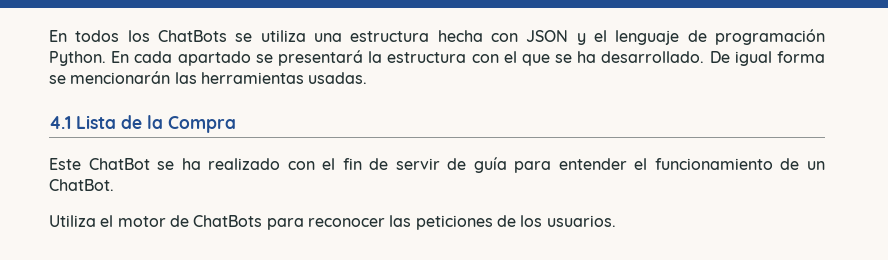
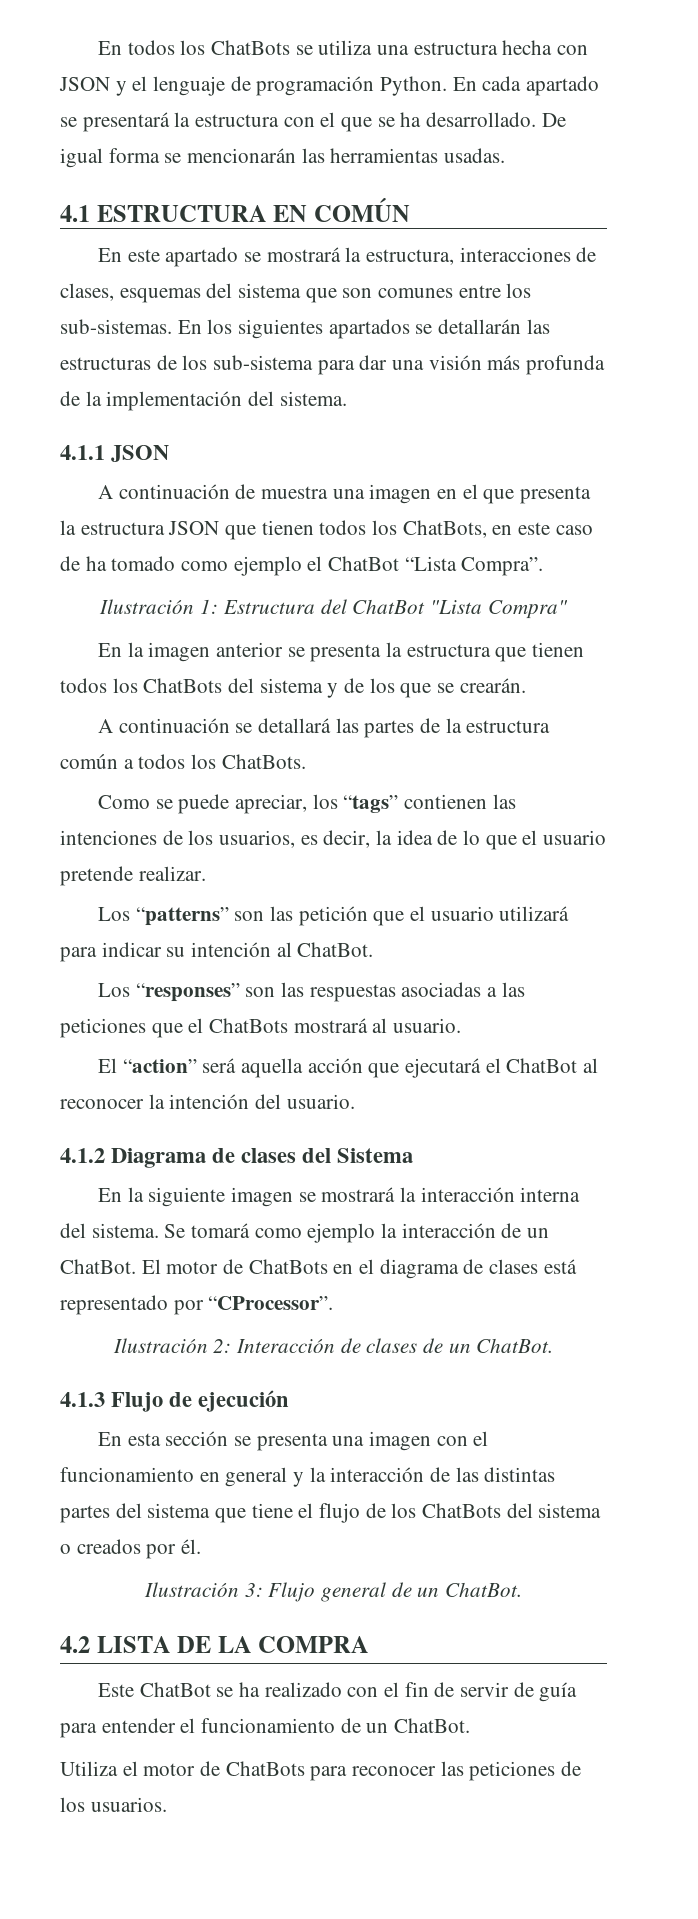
- 4.1 Lista de la Compra
+ 4.1 ESTRUCTURA EN COMÚN
+ En este apartado se mostrará la estructura, interacciones de clases, esquemas del sistema que son comunes entre los sub-sistemas. En los siguientes apartados se detallarán las estructuras de los sub-sistema para dar una visión más profunda de la implementación del sistema.
+ 4.1.1 JSON
+ A continuación de muestra una imagen en el que presenta la estructura JSON que tienen todos los ChatBots, en este caso de ha tomado como ejemplo el ChatBot “Lista Compra”.
+ Ilustración 1: Estructura del ChatBot "Lista Compra"
+ En la imagen anterior se presenta la estructura que tienen todos los ChatBots del sistema y de los que se crearán.
+ A continuación se detallará las partes de la estructura común a todos los ChatBots.
+ Como se puede apreciar, los “tags” contienen las intenciones de los usuarios, es decir, la idea de lo que el usuario pretende realizar.
+ Los “patterns” son las petición que el usuario utilizará para indicar su intención al ChatBot.
+ Los “responses” son las respuestas asociadas a las peticiones que el ChatBots mostrará al usuario.
+ El “action” será aquella acción que ejecutará el ChatBot al reconocer la intención del usuario.
+ 4.1.2 Diagrama de clases del Sistema
+ En la siguiente imagen se mostrará la interacción interna del sistema. Se tomará como ejemplo la interacción de un ChatBot. El motor de ChatBots en el diagrama de clases está representado por “CProcessor”.
+ Ilustración 2: Interacción de clases de un ChatBot.
+ 4.1.3 Flujo de ejecución
+ En esta sección se presenta una imagen con el funcionamiento en general y la interacción de las distintas partes del sistema que tiene el flujo de los ChatBots del sistema o creados por él.
+ Ilustración 3: Flujo general de un ChatBot.
+ 4.2 LISTA DE LA COMPRA

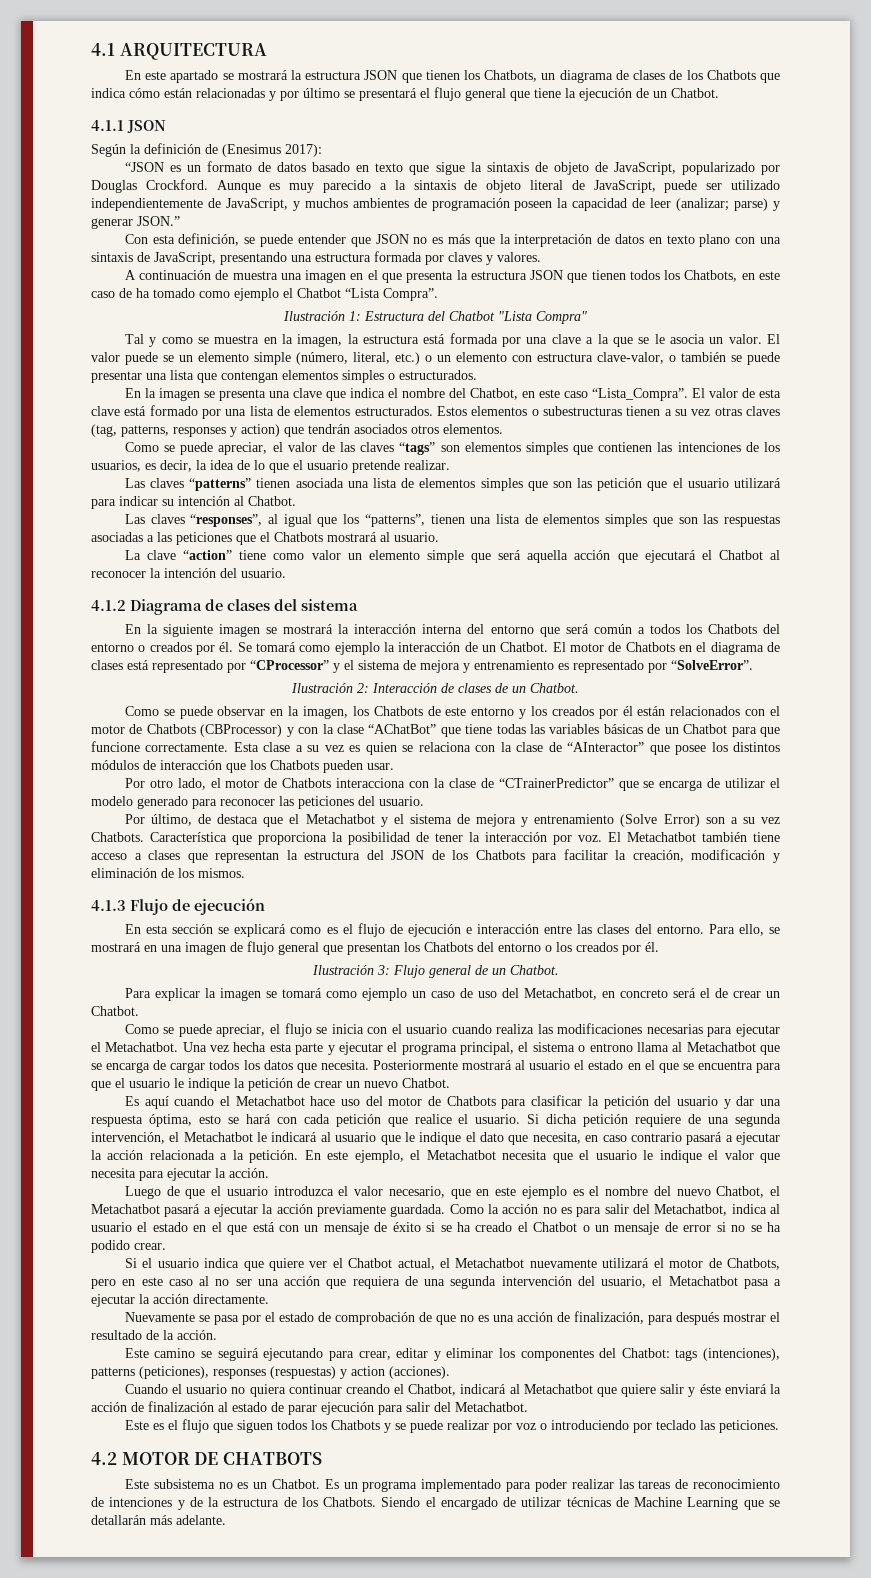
- En todos los ChatBots se utiliza una estructura hecha con JSON y el lenguaje de programación Python. En cada apartado se presentará la estructura con el que se ha desarrollado. De igual forma se mencionarán las herramientas usadas.
- 4.1 ESTRUCTURA EN COMÚN
+ 4.1 ARQUITECTURA
- En este apartado se mostrará la estructura, interacciones de clases, esquemas del sistema que son comunes entre los sub-sistemas. En los siguientes apartados se detallarán las estructuras de los sub-sistema para dar una visión más profunda de la implementación del sistema.
+ En este apartado se mostrará la estructura JSON que tienen los Chatbots, un diagrama de clases de los Chatbots que indica cómo están relacionadas y por último se presentará el flujo general que tiene la ejecución de un Chatbot.
  4.1.1 JSON
+ Según la definición de (Enesimus 2017):
+ “JSON es un formato de datos basado en texto que sigue la sintaxis de objeto de JavaScript, popularizado por Douglas Crockford. Aunque es muy parecido a la sintaxis de objeto literal de JavaScript, puede ser utilizado independientemente de JavaScript, y muchos ambientes de programación poseen la capacidad de leer (analizar; parse) y generar JSON.”
+ Con esta definición, se puede entender que JSON no es más que la interpretación de datos en texto plano con una sintaxis de JavaScript, presentando una estructura formada por claves y valores.
- A continuación de muestra una imagen en el que presenta la estructura JSON que tienen todos los ChatBots, en este caso de ha tomado como ejemplo el ChatBot “Lista Compra”.
+ A continuación de muestra una imagen en el que presenta la estructura JSON que tienen todos los Chatbots, en este caso de ha tomado como ejemplo el Chatbot “Lista Compra”.
- Ilustración 1: Estructura del ChatBot "Lista Compra"
+ Ilustración 1: Estructura del Chatbot "Lista Compra"
+ Tal y como se muestra en la imagen, la estructura está formada por una clave a la que se le asocia un valor. El valor puede se un elemento simple (número, literal, etc.) o un elemento con estructura clave-valor, o también se puede presentar una lista que contengan elementos simples o estructurados.
- En la imagen anterior se presenta la estructura que tienen todos los ChatBots del sistema y de los que se crearán.
- A continuación se detallará las partes de la estructura común a todos los ChatBots.
- Como se puede apreciar, los “tags” contienen las intenciones de los usuarios, es decir, la idea de lo que el usuario pretende realizar.
+ En la imagen se presenta una clave que indica el nombre del Chatbot, en este caso “Lista_Compra”. El valor de esta clave está formado por una lista de elementos estructurados. Estos elementos o subestructuras tienen a su vez otras claves (tag, patterns, responses y action) que tendrán asociados otros elementos.
+ Como se puede apreciar, el valor de las claves “tags” son elementos simples que contienen las intenciones de los usuarios, es decir, la idea de lo que el usuario pretende realizar.
- Los “patterns” son las petición que el usuario utilizará para indicar su intención al ChatBot.
- Los “responses” son las respuestas asociadas a las peticiones que el ChatBots mostrará al usuario.
+ Las claves “patterns” tienen asociada una lista de elementos simples que son las petición que el usuario utilizará para indicar su intención al Chatbot.
+ Las claves “responses”, al igual que los “patterns”, tienen una lista de elementos simples que son las respuestas asociadas a las peticiones que el Chatbots mostrará al usuario.
- El “action” será aquella acción que ejecutará el ChatBot al reconocer la intención del usuario.
+ La clave “action” tiene como valor un elemento simple que será aquella acción que ejecutará el Chatbot al reconocer la intención del usuario.
- 4.1.2 Diagrama de clases del Sistema
+ 4.1.2 Diagrama de clases del sistema
- En la siguiente imagen se mostrará la interacción interna del sistema.
+ En la siguiente imagen se mostrará la interacción interna del entorno que será común a todos los Chatbots del entorno o creados por él.
- Se tomará como ejemplo la interacción de un ChatBot.
+ Se tomará como ejemplo la interacción de un Chatbot.
- El motor de ChatBots en el diagrama de clases está representado por “CProcessor”.
+ El motor de Chatbots en el diagrama de clases está representado por “CProcessor” y el sistema de mejora y entrenamiento es representado por “SolveError”.
- Ilustración 2: Interacción de clases de un ChatBot.
+ Ilustración 2: Interacción de clases de un Chatbot.
+ Como se puede observar en la imagen, los Chatbots de este entorno y los creados por él están relacionados con el motor de Chatbots (CBProcessor) y con la clase “AChatBot” que tiene todas las variables básicas de un Chatbot para que funcione correctamente. Esta clase a su vez es quien se relaciona con la clase de “AInteractor” que posee los distintos módulos de interacción que los Chatbots pueden usar.
+ Por otro lado, el motor de Chatbots interacciona con la clase de “CTrainerPredictor” que se encarga de utilizar el modelo generado para reconocer las peticiones del usuario.
+ Por último, de destaca que el Metachatbot y el sistema de mejora y entrenamiento (Solve Error) son a su vez Chatbots. Característica que proporciona la posibilidad de tener la interacción por voz. El Metachatbot también tiene acceso a clases que representan la estructura del JSON de los Chatbots para facilitar la creación, modificación y eliminación de los mismos.
- En esta sección se presenta una imagen con el funcionamiento en general y la interacción de las distintas partes del sistema que tiene el flujo de los ChatBots del sistema o creados por él.
+ En esta sección se explicará como es el flujo de ejecución e interacción entre las clases del entorno. Para ello, se mostrará en una imagen de flujo general que presentan los Chatbots del entorno o los creados por él.
- Ilustración 3: Flujo general de un ChatBot.
- 4.2 LISTA DE LA COMPRA
- Este ChatBot se ha realizado con el fin de servir de guía para entender el funcionamiento de un ChatBot.
- Utiliza el motor de ChatBots para reconocer las peticiones de los usuarios.
+ Ilustración 3: Flujo general de un Chatbot.
+ Para explicar la imagen se tomará como ejemplo un caso de uso del Metachatbot, en concreto será el de crear un Chatbot.
+ Como se puede apreciar, el flujo se inicia con el usuario cuando realiza las modificaciones necesarias para ejecutar el Metachatbot. Una vez hecha esta parte y ejecutar el programa principal, el sistema o entrono llama al Metachatbot que se encarga de cargar todos los datos que necesita. Posteriormente mostrará al usuario el estado en el que se encuentra para que el usuario le indique la petición de crear un nuevo Chatbot.
+ Es aquí cuando el Metachatbot hace uso del motor de Chatbots para clasificar la petición del usuario y dar una respuesta óptima, esto se hará con cada petición que realice el usuario. Si dicha petición requiere de una segunda intervención, el Metachatbot le indicará al usuario que le indique el dato que necesita, en caso contrario pasará a ejecutar la acción relacionada a la petición. En este ejemplo, el Metachatbot necesita que el usuario le indique el valor que necesita para ejecutar la acción.
+ Luego de que el usuario introduzca el valor necesario, que en este ejemplo es el nombre del nuevo Chatbot, el Metachatbot pasará a ejecutar la acción previamente guardada. Como la acción no es para salir del Metachatbot, indica al usuario el estado en el que está con un mensaje de éxito si se ha creado el Chatbot o un mensaje de error si no se ha podido crear.
+ Si el usuario indica que quiere ver el Chatbot actual, el Metachatbot nuevamente utilizará el motor de Chatbots, pero en este caso al no ser una acción que requiera de una segunda intervención del usuario, el Metachatbot pasa a ejecutar la acción directamente.
+ Nuevamente se pasa por el estado de comprobación de que no es una acción de finalización, para después mostrar el resultado de la acción.
+ Este camino se seguirá ejecutando para crear, editar y eliminar los componentes del Chatbot: tags (intenciones), patterns (peticiones), responses (respuestas) y action (acciones).
+ Cuando el usuario no quiera continuar creando el Chatbot, indicará al Metachatbot que quiere salir y éste enviará la acción de finalización al estado de parar ejecución para salir del Metachatbot.
+ Este es el flujo que siguen todos los Chatbots y se puede realizar por voz o introduciendo por teclado las peticiones.
+ 4.2 MOTOR DE CHATBOTS
+ Este subsistema no es un Chatbot. Es un programa implementado para poder realizar las tareas de reconocimiento de intenciones y de la estructura de los Chatbots. Siendo el encargado de utilizar técnicas de Machine Learning que se detallarán más adelante.

